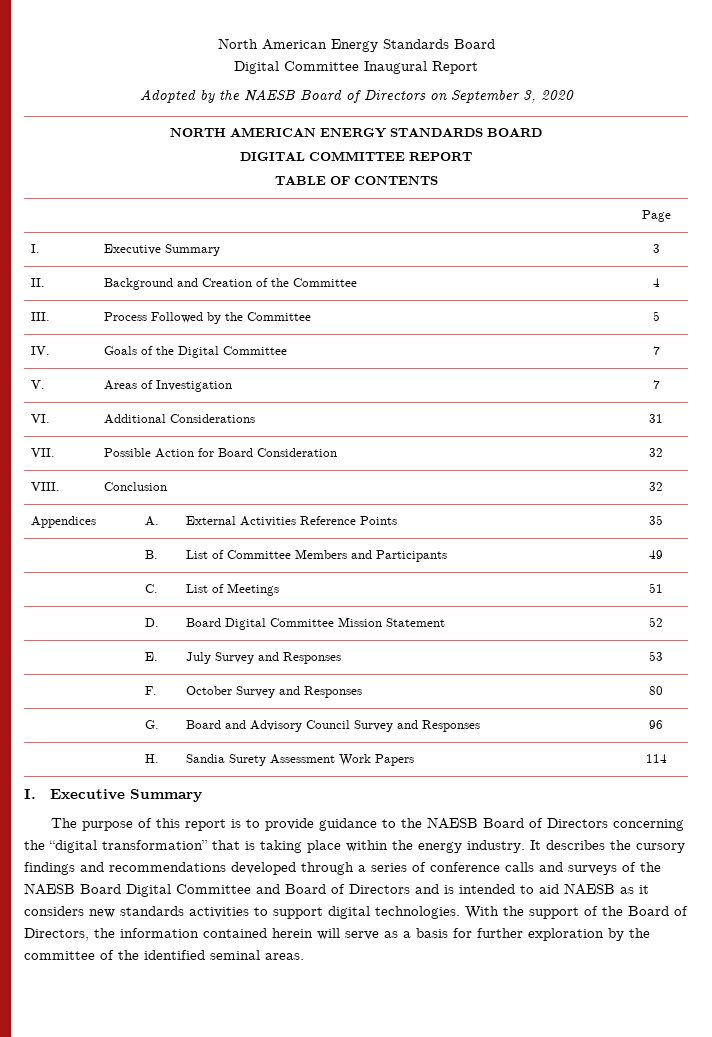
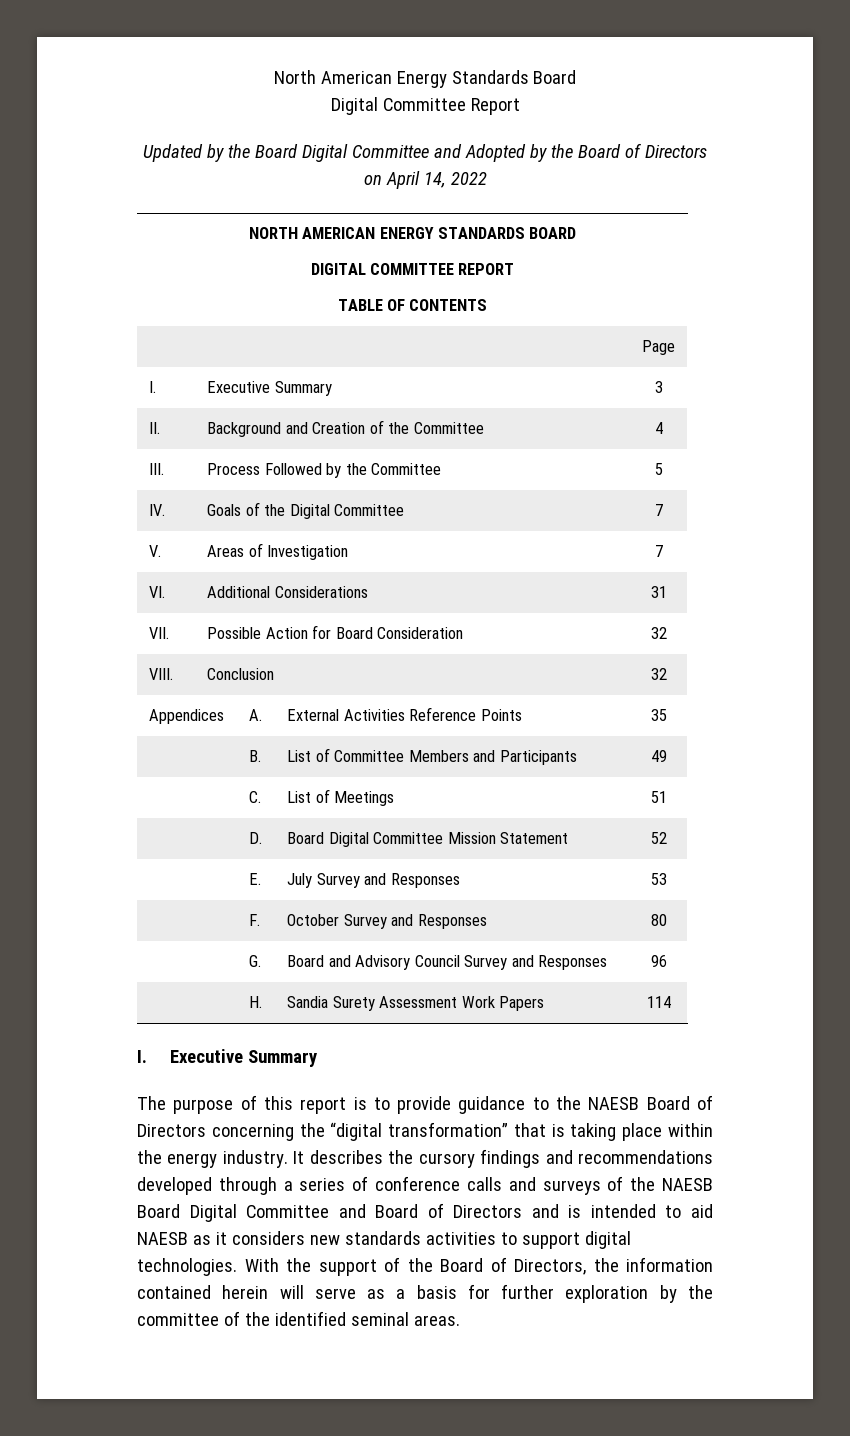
- Digital Committee Inaugural Report
+ Digital Committee Report
- Adopted by the NAESB Board of Directors on September 3, 2020
+ Updated by the Board Digital Committee and Adopted by the Board of Directors on April 14, 2022

